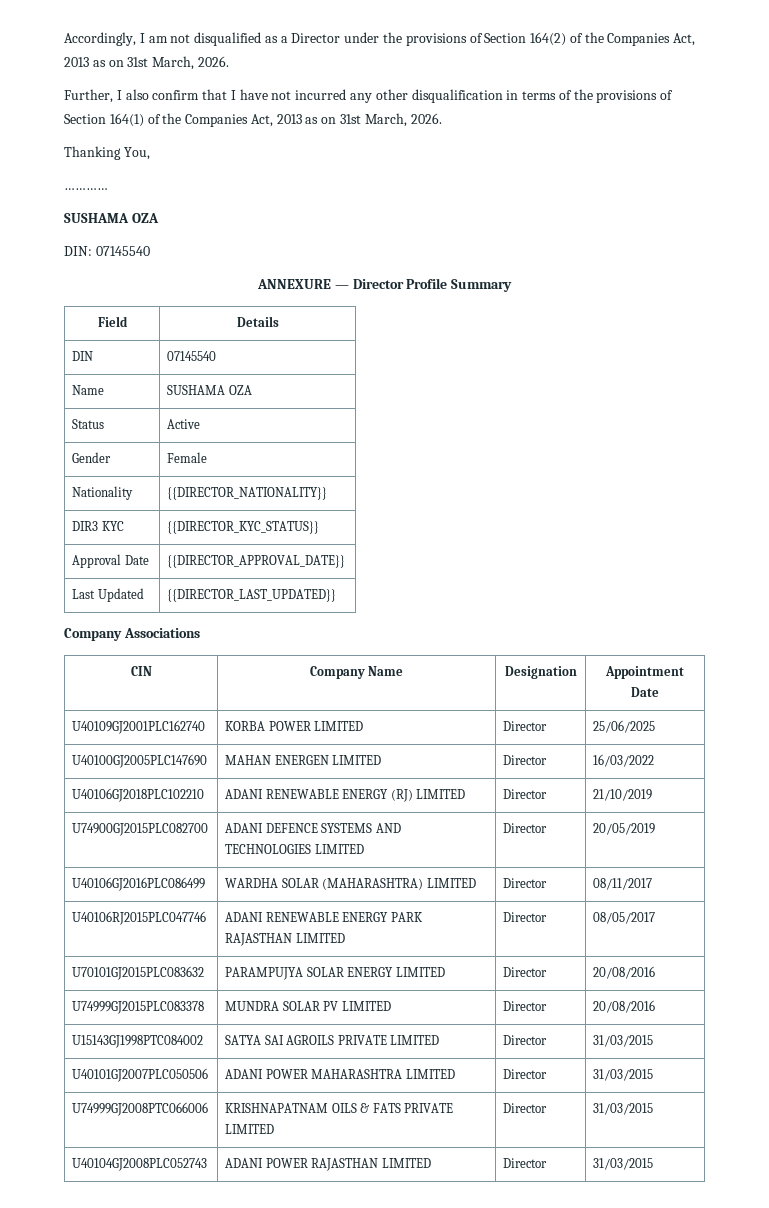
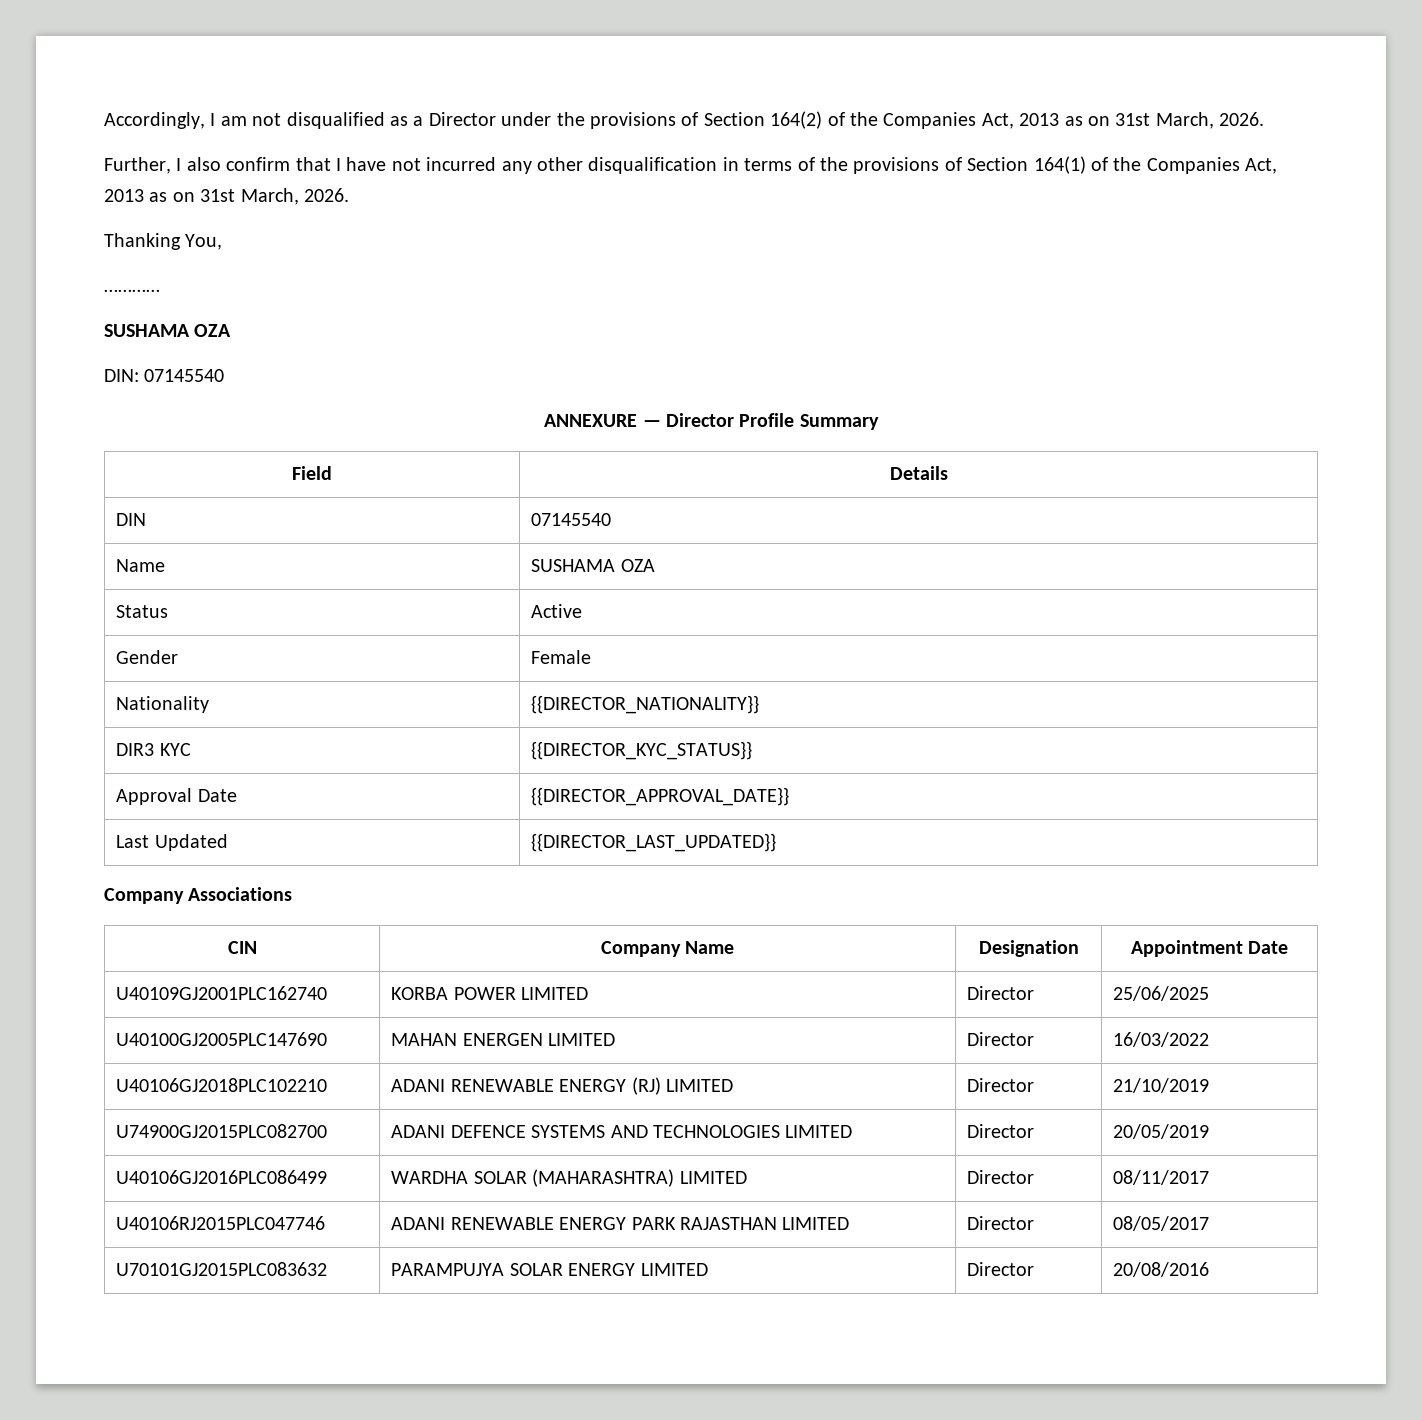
- U74999GJ2015PLC083378 | MUNDRA SOLAR PV LIMITED | Director | 20/08/2016
- U15143GJ1998PTC084002 | SATYA SAI AGROILS PRIVATE LIMITED | Director | 31/03/2015
- U40101GJ2007PLC050506 | ADANI POWER MAHARASHTRA LIMITED | Director | 31/03/2015
- U74999GJ2008PTC066006 | KRISHNAPATNAM OILS & FATS PRIVATE LIMITED | Director | 31/03/2015
- U40104GJ2008PLC052743 | ADANI POWER RAJASTHAN LIMITED | Director | 31/03/2015

